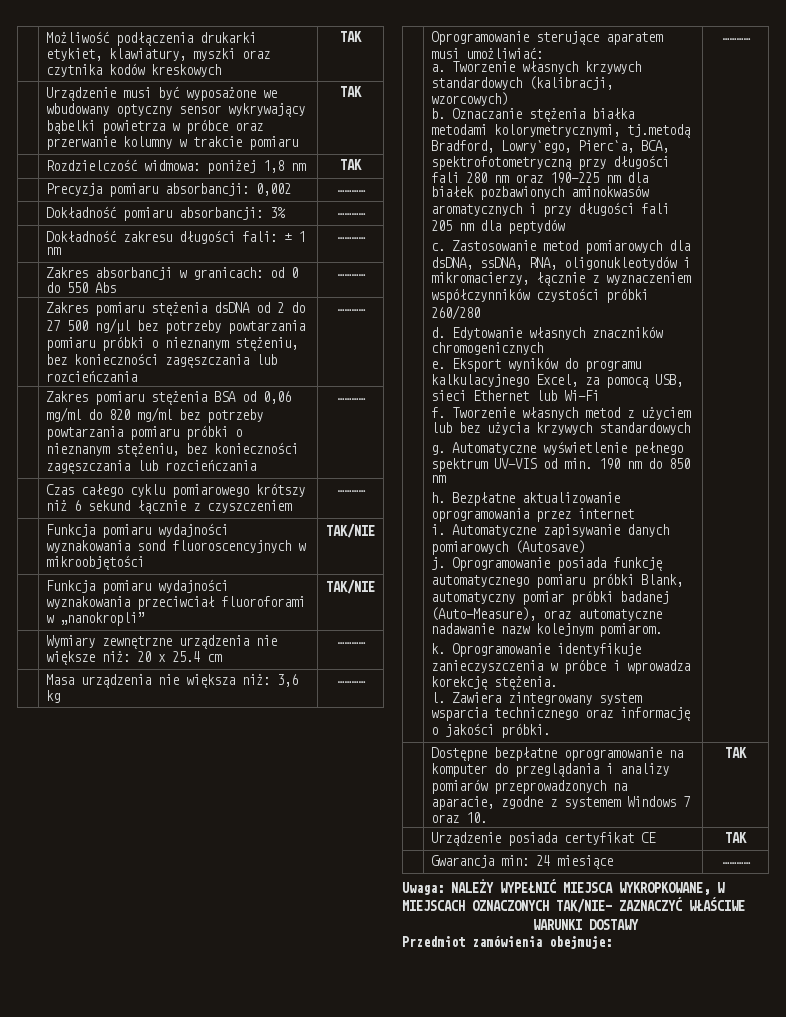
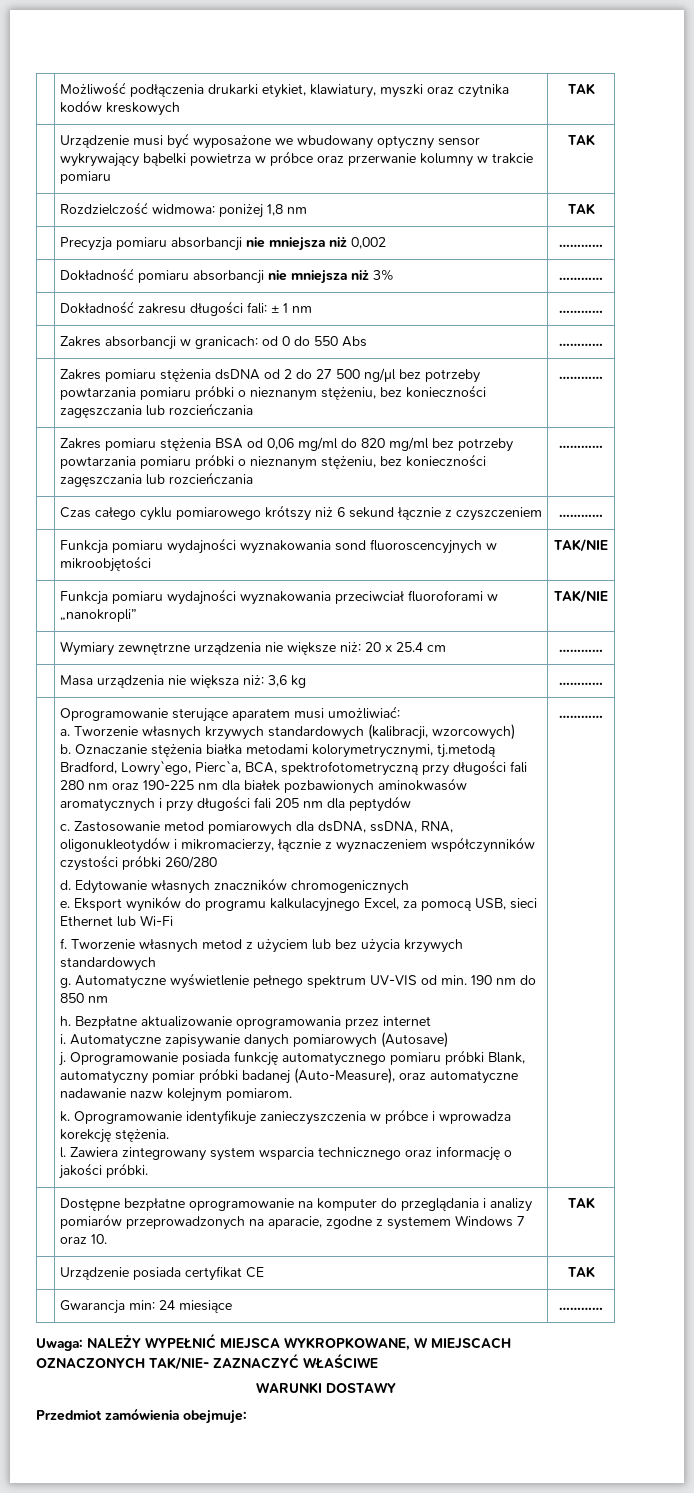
- | Precyzja pomiaru absorbancji: 0,002 | …………
+ | Precyzja pomiaru absorbancji nie mniejsza niż 0,002 | …………
- | Dokładność pomiaru absorbancji: 3% | …………
+ | Dokładność pomiaru absorbancji nie mniejsza niż 3% | …………

